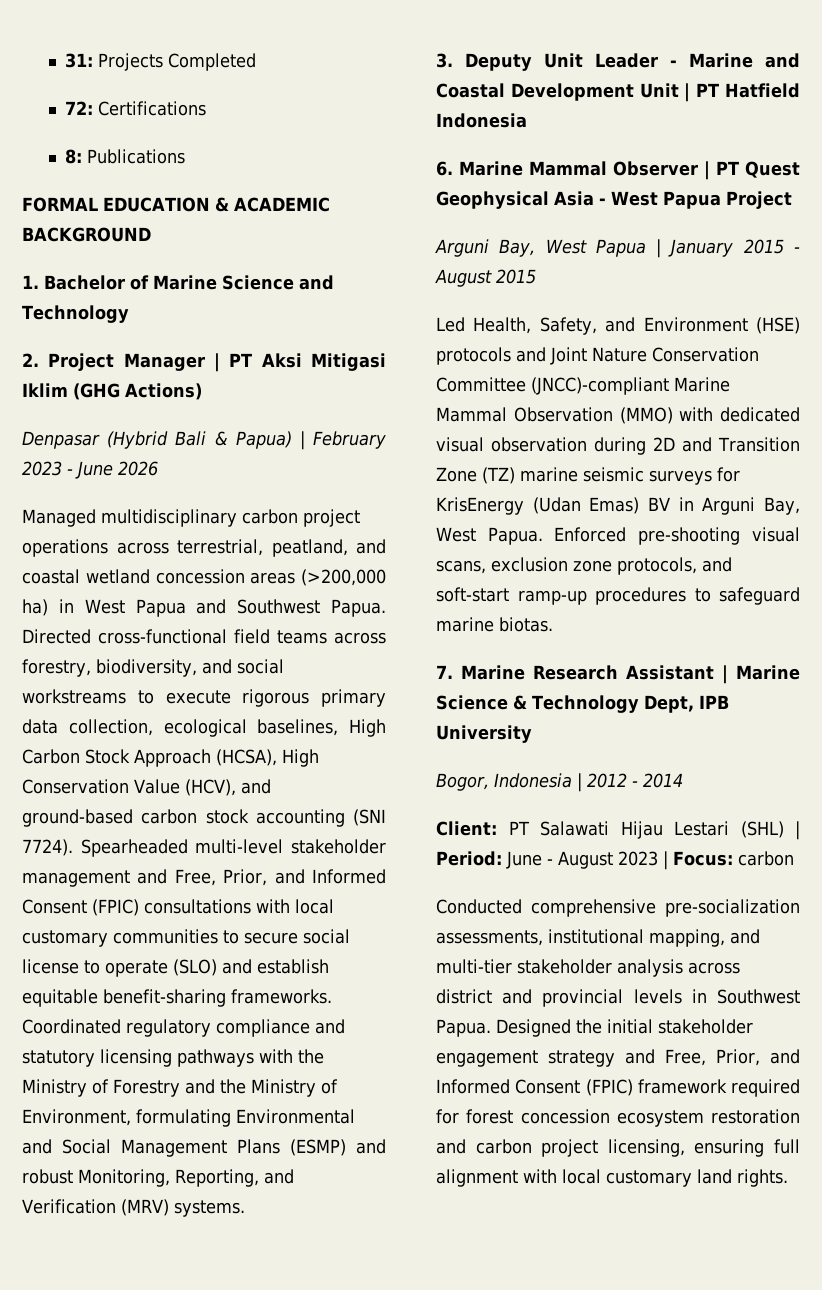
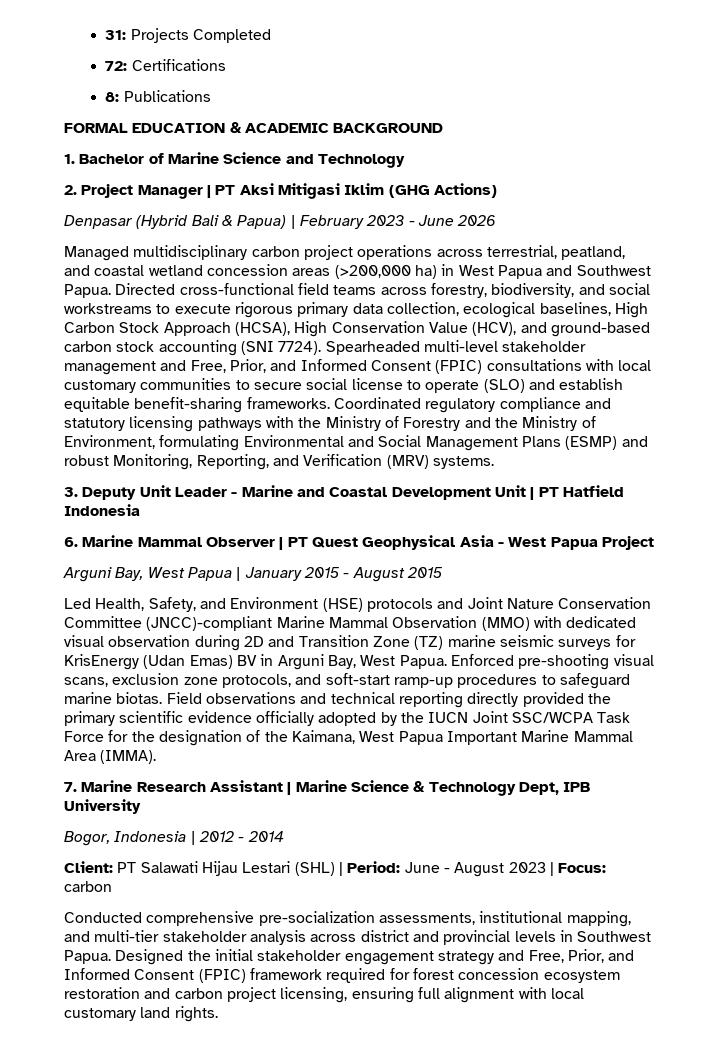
+ Field observations and technical reporting directly provided the primary scientific evidence officially adopted by the IUCN Joint SSC/WCPA Task Force for the designation of the Kaimana, West Papua Important Marine Mammal Area (IMMA).

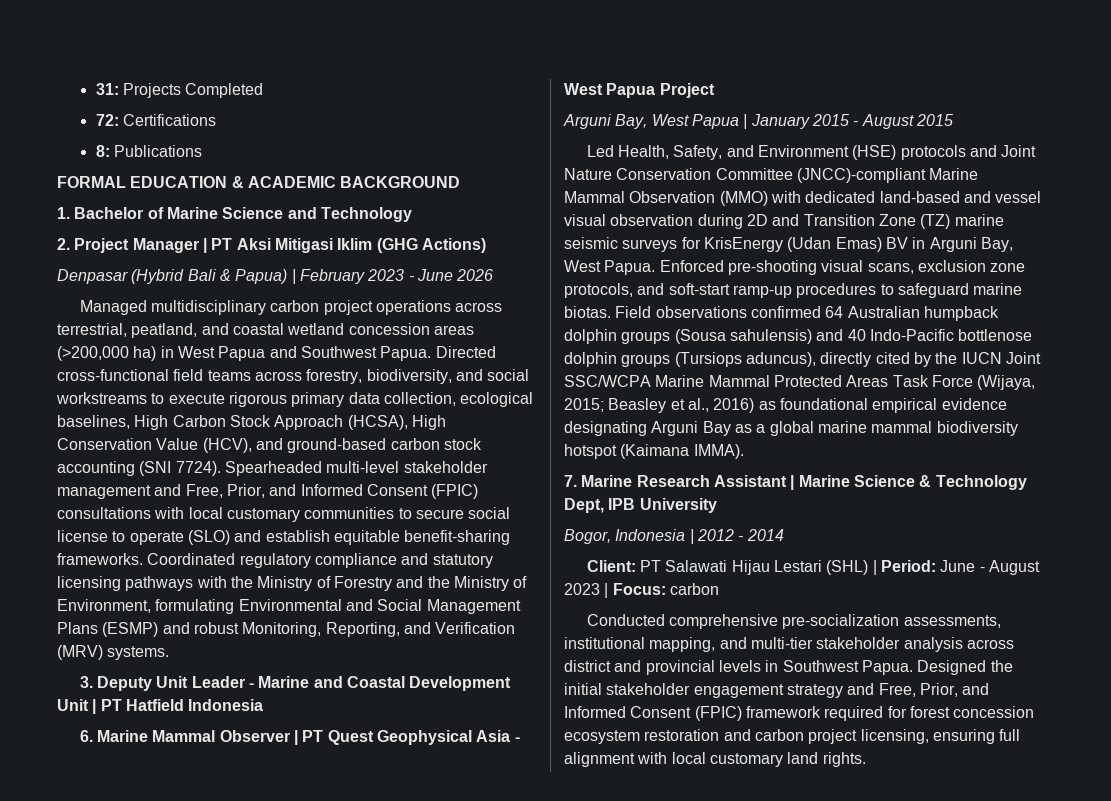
- Led Health, Safety, and Environment (HSE) protocols and Joint Nature Conservation Committee (JNCC)-compliant Marine Mammal Observation (MMO) with dedicated visual observation during 2D and Transition Zone (TZ) marine seismic surveys for KrisEnergy (Udan Emas) BV in Arguni Bay, West Papua.
+ Led Health, Safety, and Environment (HSE) protocols and Joint Nature Conservation Committee (JNCC)-compliant Marine Mammal Observation (MMO) with dedicated land-based and vessel visual observation during 2D and Transition Zone (TZ) marine seismic surveys for KrisEnergy (Udan Emas) BV in Arguni Bay, West Papua.
- Field observations and technical reporting directly provided the primary scientific evidence officially adopted by the IUCN Joint SSC/WCPA Task Force for the designation of the Kaimana, West Papua Important Marine Mammal Area (IMMA).
+ Field observations confirmed 64 Australian humpback dolphin groups (Sousa sahulensis) and 40 Indo-Pacific bottlenose dolphin groups (Tursiops aduncus), directly cited by the IUCN Joint SSC/WCPA Marine Mammal Protected Areas Task Force (Wijaya, 2015; Beasley et al., 2016) as foundational empirical evidence designating Arguni Bay as a global marine mammal biodiversity hotspot (Kaimana IMMA).

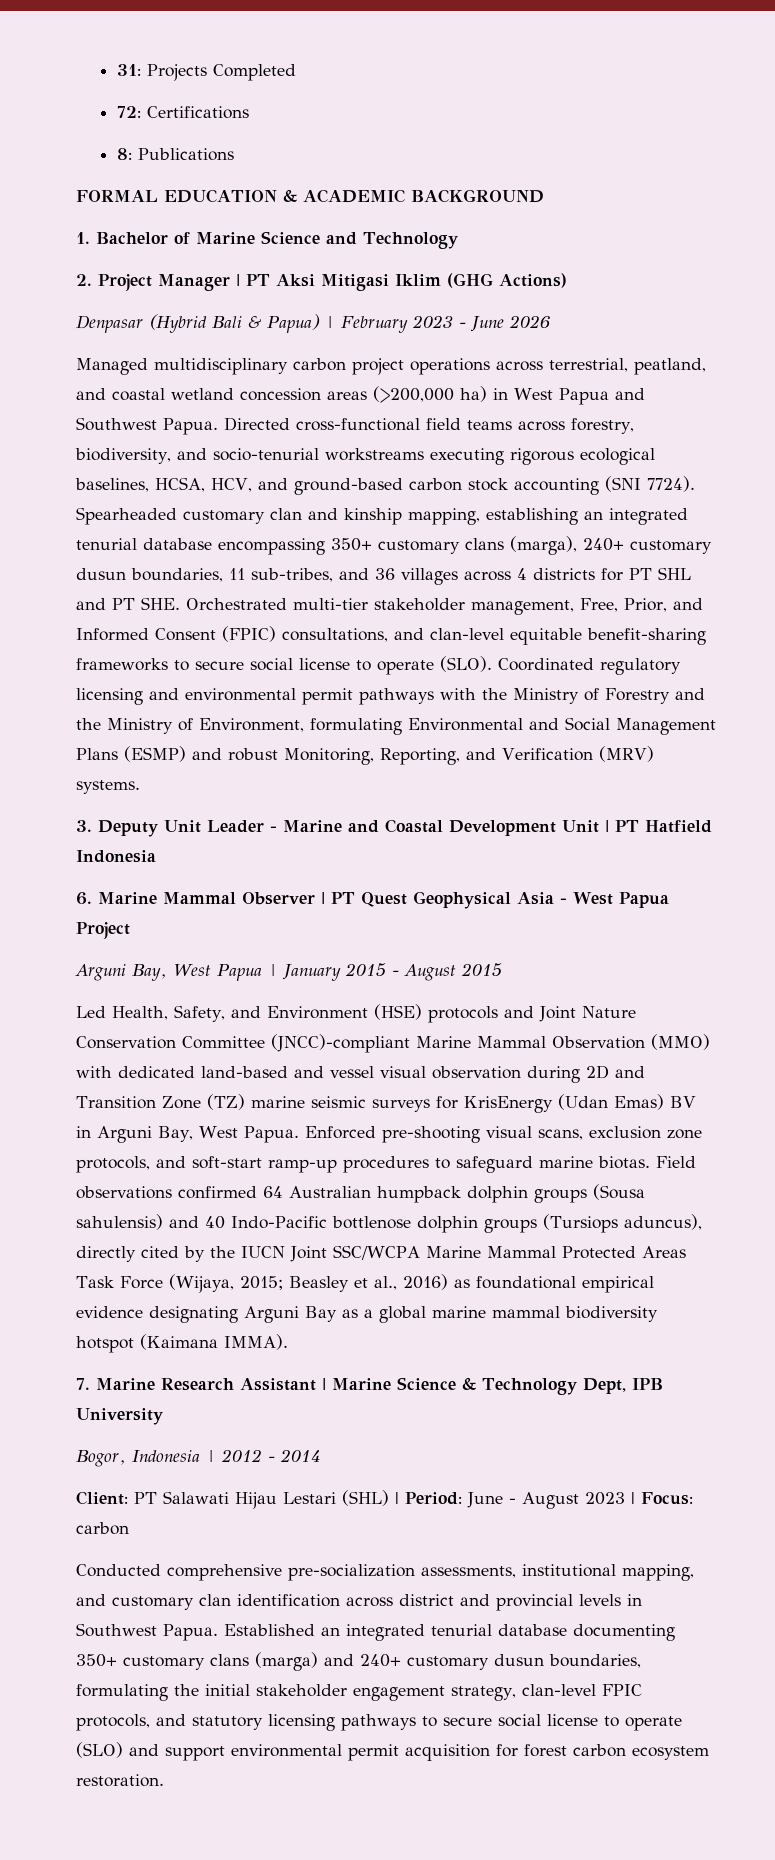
- Directed cross-functional field teams across forestry, biodiversity, and social workstreams to execute rigorous primary data collection, ecological baselines, High Carbon Stock Approach (HCSA), High Conservation Value (HCV), and ground-based carbon stock accounting (SNI 7724).
+ Directed cross-functional field teams across forestry, biodiversity, and socio-tenurial workstreams executing rigorous ecological baselines, HCSA, HCV, and ground-based carbon stock accounting (SNI 7724).
- Spearheaded multi-level stakeholder management and Free, Prior, and Informed Consent (FPIC) consultations with local customary communities to secure social license to operate (SLO) and establish equitable benefit-sharing frameworks. Coordinated regulatory compliance and statutory licensing pathways with the Ministry of Forestry and the Ministry of Environment, formulating Environmental and Social Management Plans (ESMP) and robust Monitoring, Reporting, and Verification (MRV) systems.
+ Spearheaded customary clan and kinship mapping, establishing an integrated tenurial database encompassing 350+ customary clans (marga), 240+ customary dusun boundaries, 11 sub-tribes, and 36 villages across 4 districts for PT SHL and PT SHE. Orchestrated multi-tier stakeholder management, Free, Prior, and Informed Consent (FPIC) consultations, and clan-level equitable benefit-sharing frameworks to secure social license to operate (SLO). Coordinated regulatory licensing and environmental permit pathways with the Ministry of Forestry and the Ministry of Environment, formulating Environmental and Social Management Plans (ESMP) and robust Monitoring, Reporting, and Verification (MRV) systems.
- Conducted comprehensive pre-socialization assessments, institutional mapping, and multi-tier stakeholder analysis across district and provincial levels in Southwest Papua.
+ Conducted comprehensive pre-socialization assessments, institutional mapping, and customary clan identification across district and provincial levels in Southwest Papua.
- Designed the initial stakeholder engagement strategy and Free, Prior, and Informed Consent (FPIC) framework required for forest concession ecosystem restoration and carbon project licensing, ensuring full alignment with local customary land rights.
+ Established an integrated tenurial database documenting 350+ customary clans (marga) and 240+ customary dusun boundaries, formulating the initial stakeholder engagement strategy, clan-level FPIC protocols, and statutory licensing pathways to secure social license to operate (SLO) and support environmental permit acquisition for forest carbon ecosystem restoration.

